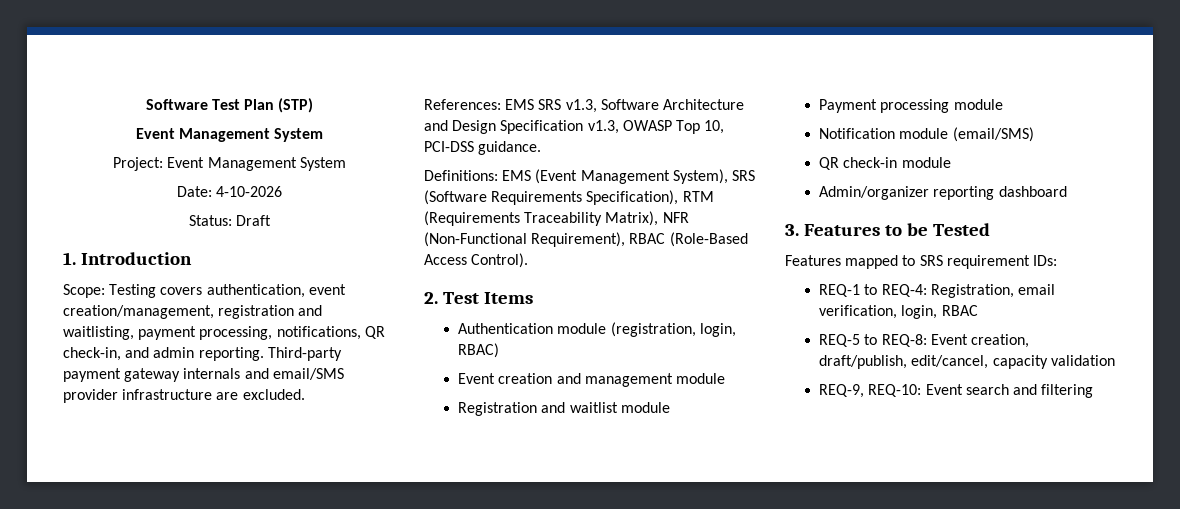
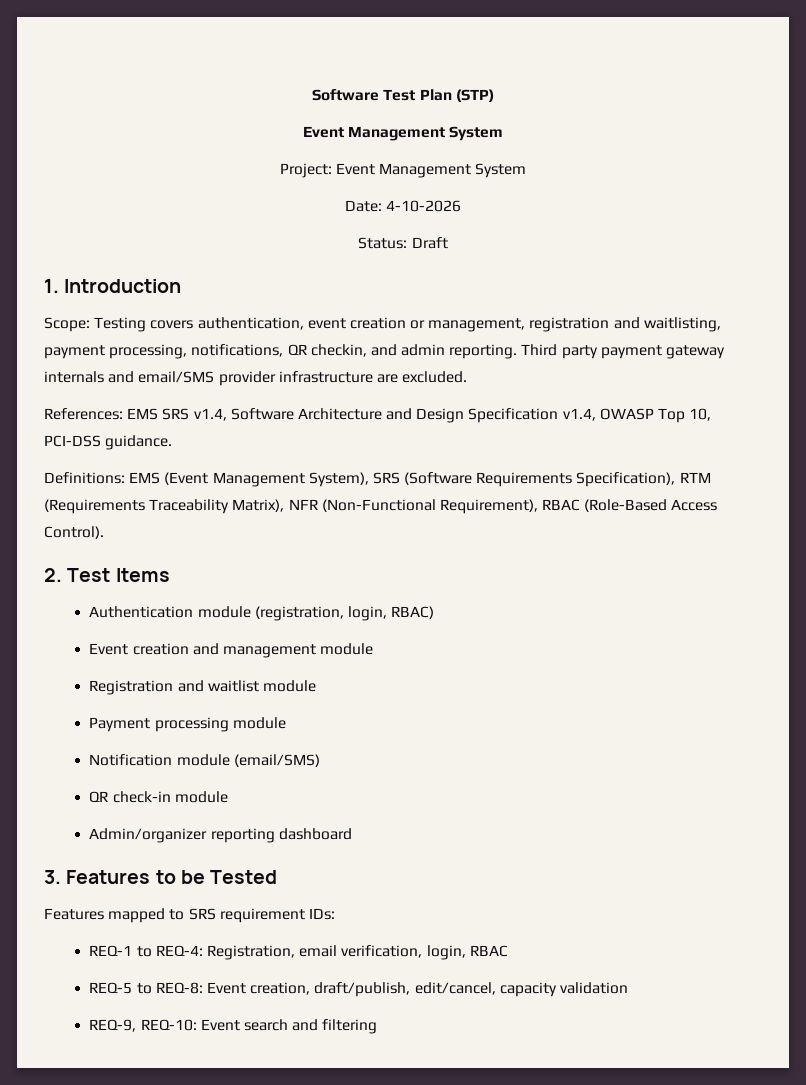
- Scope: Testing covers authentication, event creation/management, registration and waitlisting, payment processing, notifications, QR check-in, and admin reporting.
+ Scope: Testing covers authentication, event creation or management, registration and waitlisting, payment processing, notifications, QR checkin, and admin reporting.
- Third-party payment gateway internals and email/SMS provider infrastructure are excluded.
+ Third party payment gateway internals and email/SMS provider infrastructure are excluded.
- References: EMS SRS v1.3, Software Architecture and Design Specification v1.3, OWASP Top 10, PCI-DSS guidance.
+ References: EMS SRS v1.4, Software Architecture and Design Specification v1.4, OWASP Top 10, PCI-DSS guidance.

